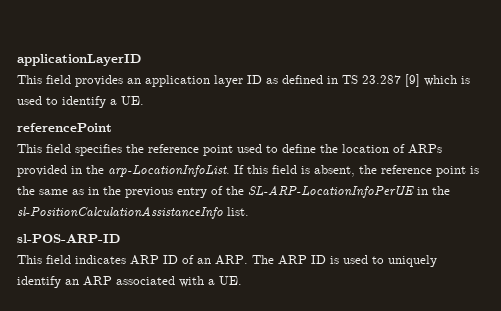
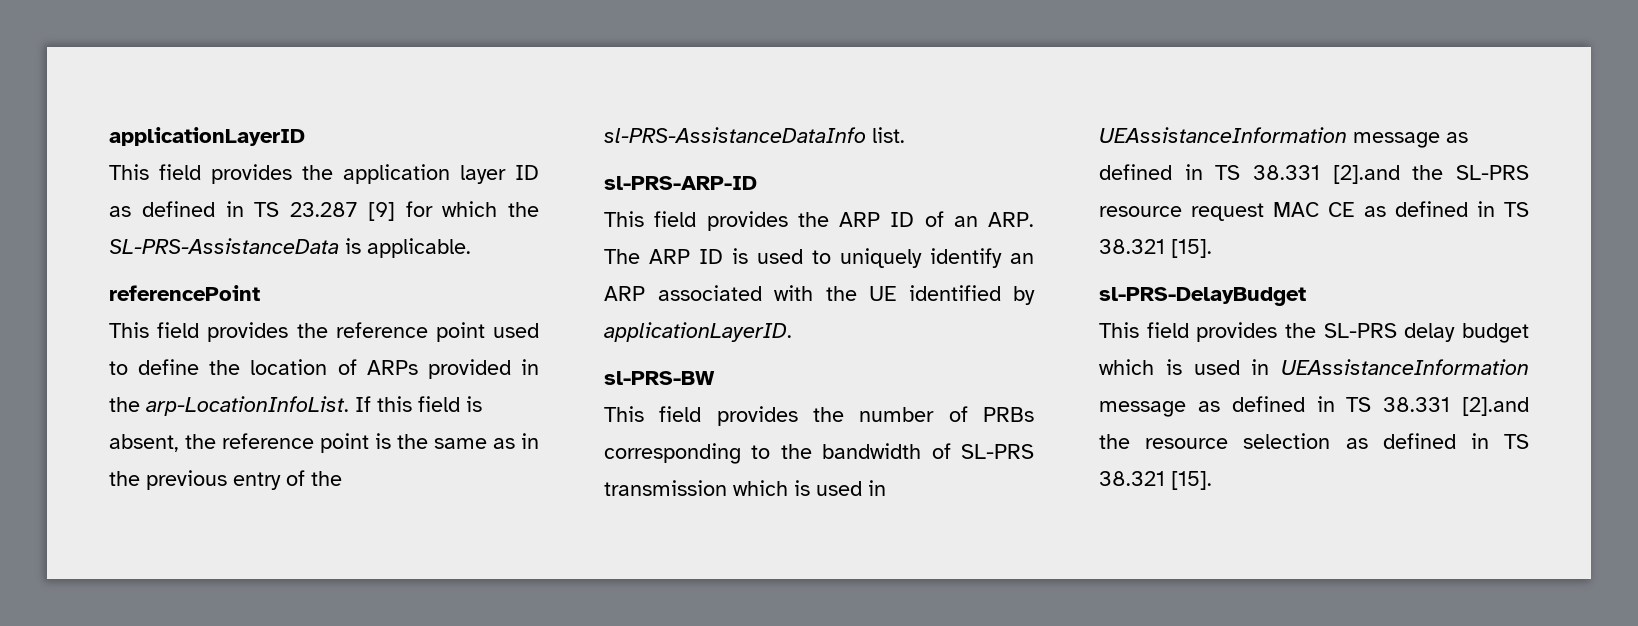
- This field provides an application layer ID as defined in TS 23.287 [9] which is used to identify a UE.
+ This field provides the application layer ID as defined in TS 23.287 [9] for which the SL-PRS-AssistanceData is applicable.
- This field specifies the reference point used to define the location of ARPs provided in the arp-LocationInfoList.
+ This field provides the reference point used to define the location of ARPs provided in the arp-LocationInfoList.
- If this field is absent, the reference point is the same as in the previous entry of the SL-ARP-LocationInfoPerUE in the sl-PositionCalculationAssistanceInfo list.
+ If this field is absent, the reference point is the same as in the previous entry of the sl-PRS-AssistanceDataInfo list.
- sl-POS-ARP-ID
- This field indicates ARP ID of an ARP. The ARP ID is used to uniquely identify an ARP associated with a UE.
+ sl-PRS-ARP-ID
+ This field provides the ARP ID of an ARP. The ARP ID is used to uniquely identify an ARP associated with the UE identified by applicationLayerID.
+ sl-PRS-BW
+ This field provides the number of PRBs corresponding to the bandwidth of SL-PRS transmission which is used in UEAssistanceInformation message as defined in TS 38.331 [2].and the SL-PRS resource request MAC CE as defined in TS 38.321 [15].
+ sl-PRS-DelayBudget
+ This field provides the SL-PRS delay budget which is used in UEAssistanceInformation message as defined in TS 38.331 [2].and the resource selection as defined in TS 38.321 [15].

